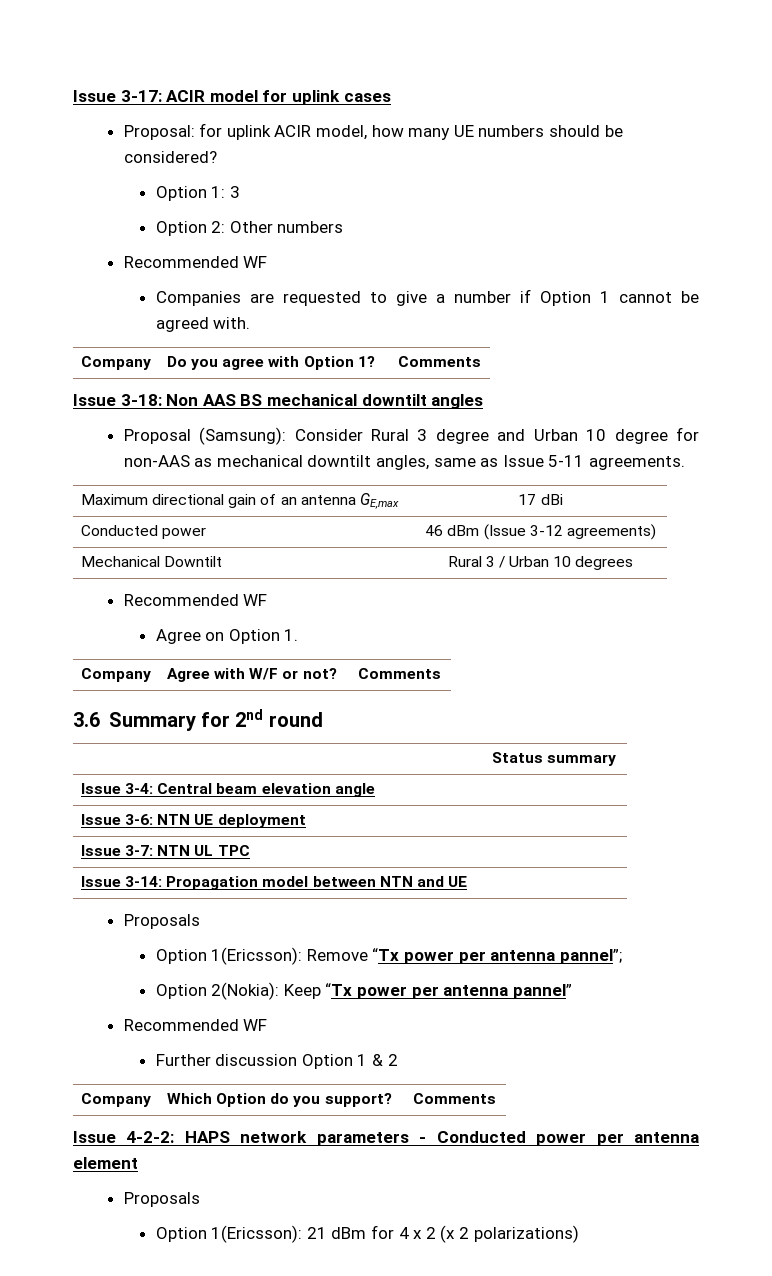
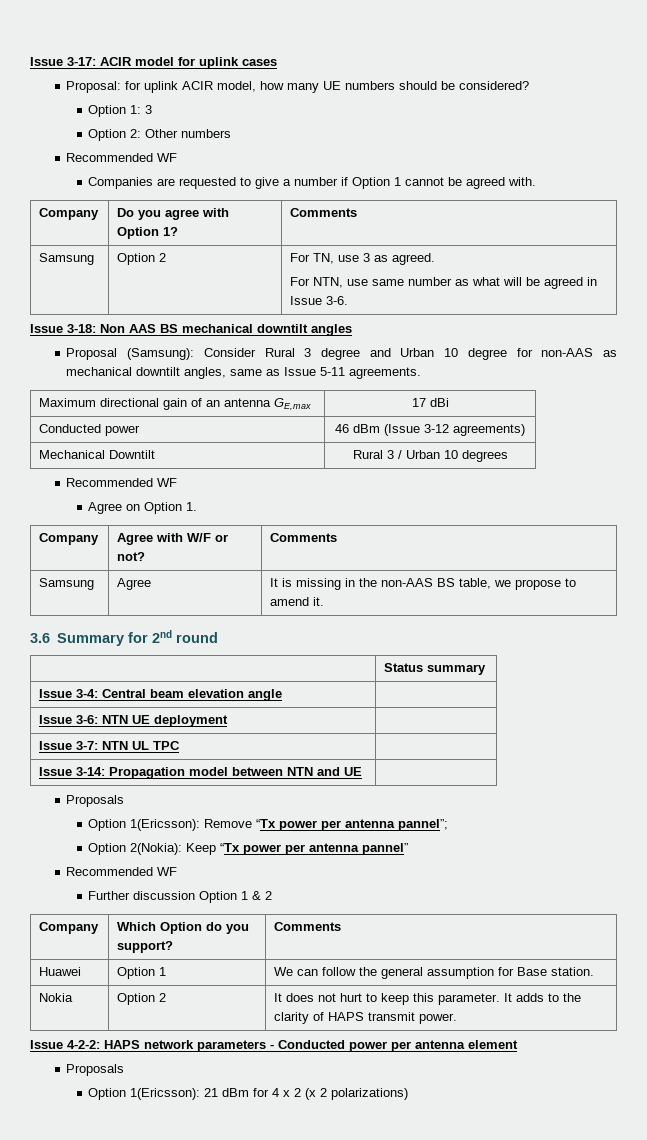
+ Samsung | Option 2 | For TN, use 3 as agreed.
+ For NTN, use same number as what will be agreed in Issue 3-6.
+ Samsung | Agree | It is missing in the non-AAS BS table, we propose to amend it.
+ Huawei | Option 1 | We can follow the general assumption for Base station.
+ Nokia | Option 2 | It does not hurt to keep this parameter. It adds to the clarity of HAPS transmit power.

